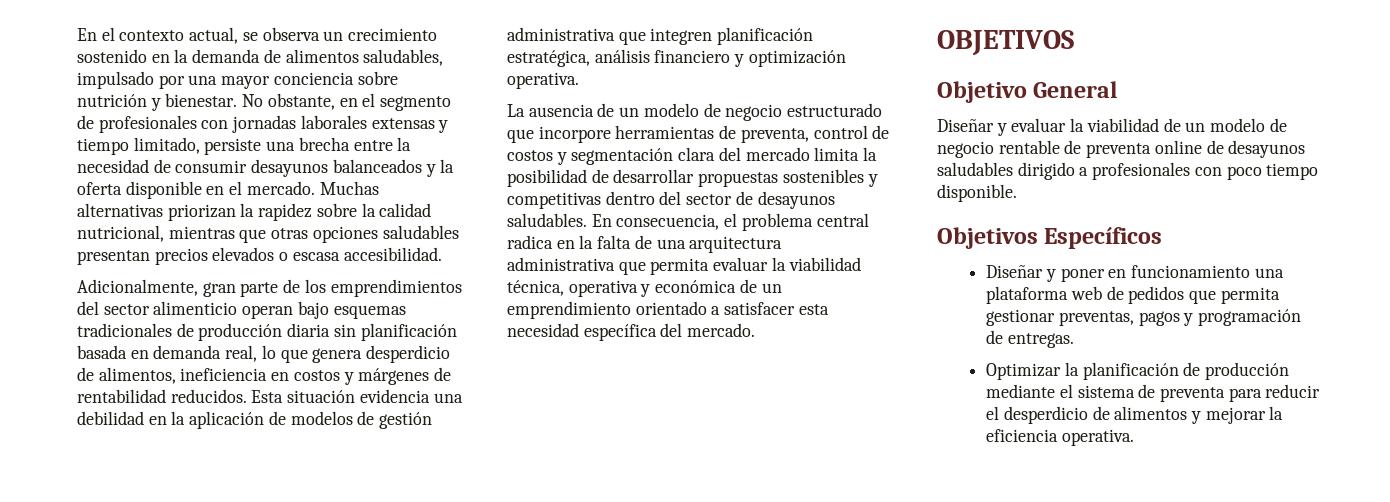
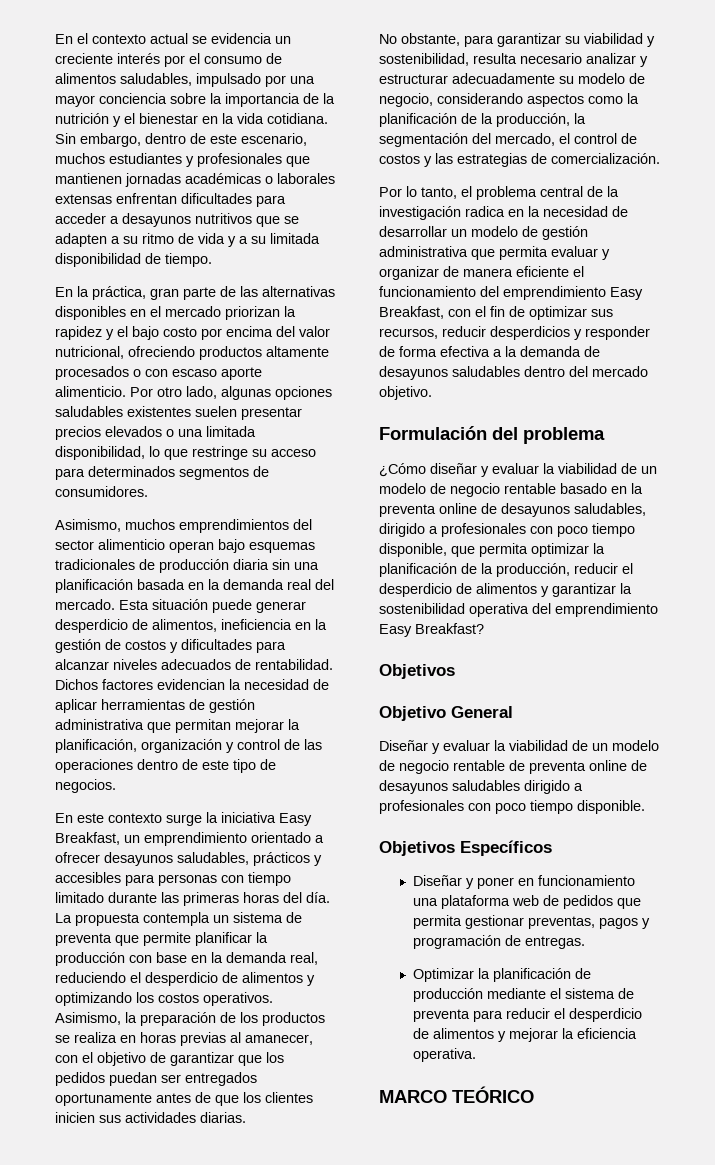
- En el contexto actual, se observa un crecimiento sostenido en la demanda de alimentos saludables, impulsado por una mayor conciencia sobre nutrición y bienestar. No obstante, en el segmento de profesionales con jornadas laborales extensas y tiempo limitado, persiste una brecha entre la necesidad de consumir desayunos balanceados y la oferta disponible en el mercado. Muchas alternativas priorizan la rapidez sobre la calidad nutricional, mientras que otras opciones saludables presentan precios elevados o escasa accesibilidad.
- Adicionalmente, gran parte de los emprendimientos del sector alimenticio operan bajo esquemas tradicionales de producción diaria sin planificación basada en demanda real, lo que genera desperdicio de alimentos, ineficiencia en costos y márgenes de rentabilidad reducidos. Esta situación evidencia una debilidad en la aplicación de modelos de gestión administrativa que integren planificación estratégica, análisis financiero y optimización operativa.
- La ausencia de un modelo de negocio estructurado que incorpore herramientas de preventa, control de costos y segmentación clara del mercado limita la posibilidad de desarrollar propuestas sostenibles y competitivas dentro del sector de desayunos saludables. En consecuencia, el problema central radica en la falta de una arquitectura administrativa que permita evaluar la viabilidad técnica, operativa y económica de un emprendimiento orientado a satisfacer esta necesidad específica del mercado.
- OBJETIVOS
+ En el contexto actual se evidencia un creciente interés por el consumo de alimentos saludables, impulsado por una mayor conciencia sobre la importancia de la nutrición y el bienestar en la vida cotidiana. Sin embargo, dentro de este escenario, muchos estudiantes y profesionales que mantienen jornadas académicas o laborales extensas enfrentan dificultades para acceder a desayunos nutritivos que se adapten a su ritmo de vida y a su limitada disponibilidad de tiempo.
+ En la práctica, gran parte de las alternativas disponibles en el mercado priorizan la rapidez y el bajo costo por encima del valor nutricional, ofreciendo productos altamente procesados o con escaso aporte alimenticio. Por otro lado, algunas opciones saludables existentes suelen presentar precios elevados o una limitada disponibilidad, lo que restringe su acceso para determinados segmentos de consumidores.
+ Asimismo, muchos emprendimientos del sector alimenticio operan bajo esquemas tradicionales de producción diaria sin una planificación basada en la demanda real del mercado. Esta situación puede generar desperdicio de alimentos, ineficiencia en la gestión de costos y dificultades para alcanzar niveles adecuados de rentabilidad. Dichos factores evidencian la necesidad de aplicar herramientas de gestión administrativa que permitan mejorar la planificación, organización y control de las operaciones dentro de este tipo de negocios.
+ En este contexto surge la iniciativa Easy Breakfast, un emprendimiento orientado a ofrecer desayunos saludables, prácticos y accesibles para personas con tiempo limitado durante las primeras horas del día. La propuesta contempla un sistema de preventa que permite planificar la producción con base en la demanda real, reduciendo el desperdicio de alimentos y optimizando los costos operativos. Asimismo, la preparación de los productos se realiza en horas previas al amanecer, con el objetivo de garantizar que los pedidos puedan ser entregados oportunamente antes de que los clientes inicien sus actividades diarias.
+ No obstante, para garantizar su viabilidad y sostenibilidad, resulta necesario analizar y estructurar adecuadamente su modelo de negocio, considerando aspectos como la planificación de la producción, la segmentación del mercado, el control de costos y las estrategias de comercialización.
+ Por lo tanto, el problema central de la investigación radica en la necesidad de desarrollar un modelo de gestión administrativa que permita evaluar y organizar de manera eficiente el funcionamiento del emprendimiento Easy Breakfast, con el fin de optimizar sus recursos, reducir desperdicios y responder de forma efectiva a la demanda de desayunos saludables dentro del mercado objetivo.
+ Formulación del problema
+ ¿Cómo diseñar y evaluar la viabilidad de un modelo de negocio rentable basado en la preventa online de desayunos saludables, dirigido a profesionales con poco tiempo disponible, que permita optimizar la planificación de la producción, reducir el desperdicio de alimentos y garantizar la sostenibilidad operativa del emprendimiento Easy Breakfast?
+ Objetivos
+ MARCO TEÓRICO

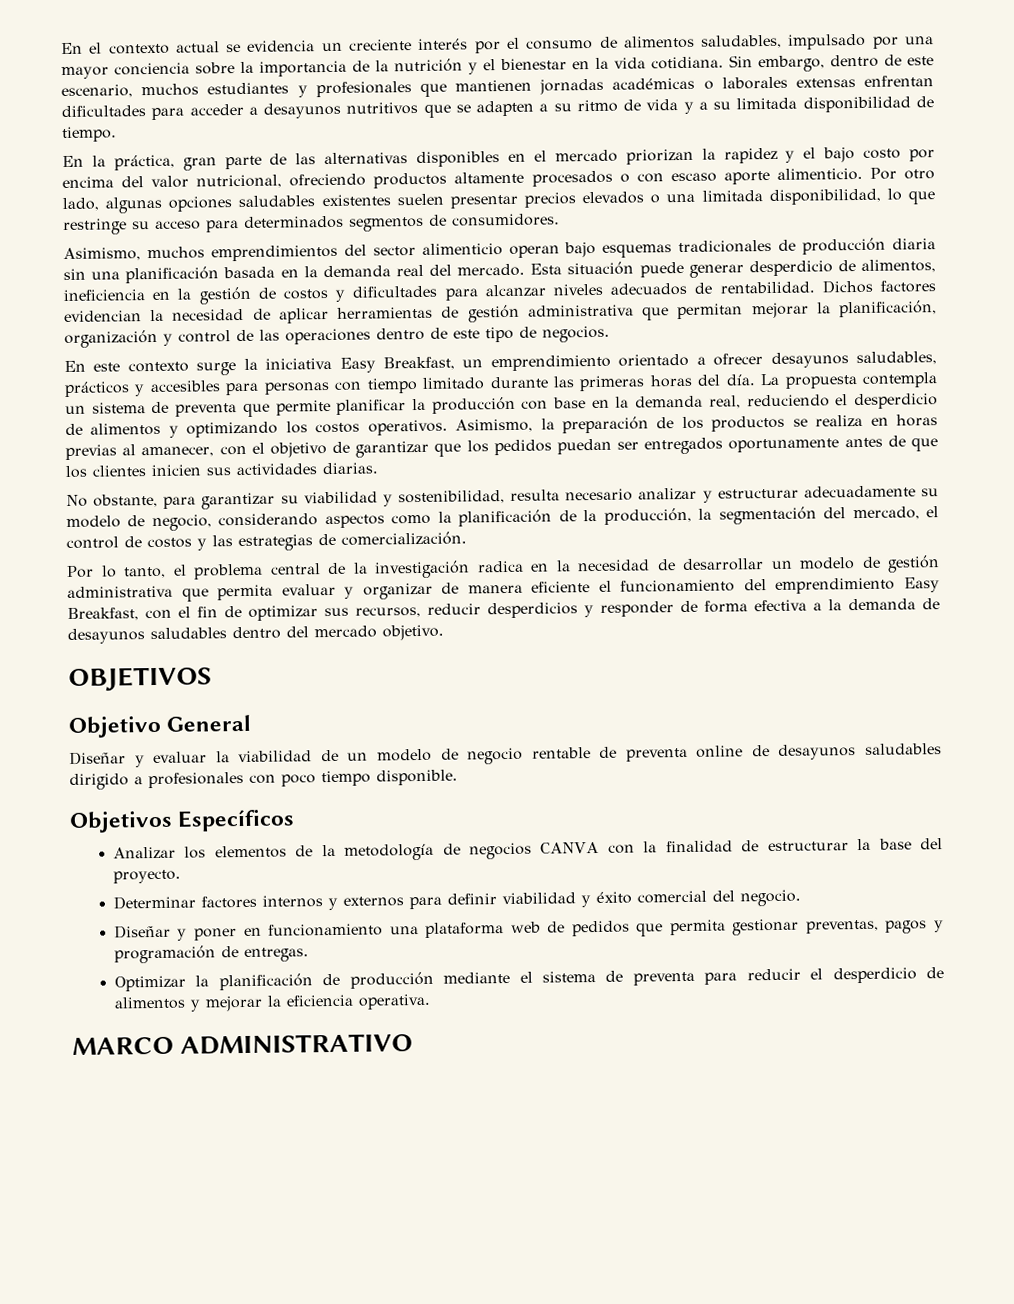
- Formulación del problema
- ¿Cómo diseñar y evaluar la viabilidad de un modelo de negocio rentable basado en la preventa online de desayunos saludables, dirigido a profesionales con poco tiempo disponible, que permita optimizar la planificación de la producción, reducir el desperdicio de alimentos y garantizar la sostenibilidad operativa del emprendimiento Easy Breakfast?
- Objetivos
+ OBJETIVOS
+ Analizar los elementos de la metodología de negocios CANVA con la finalidad de estructurar la base del proyecto.
+ Determinar factores internos y externos para definir viabilidad y éxito comercial del negocio.
- MARCO TEÓRICO
+ MARCO ADMINISTRATIVO

